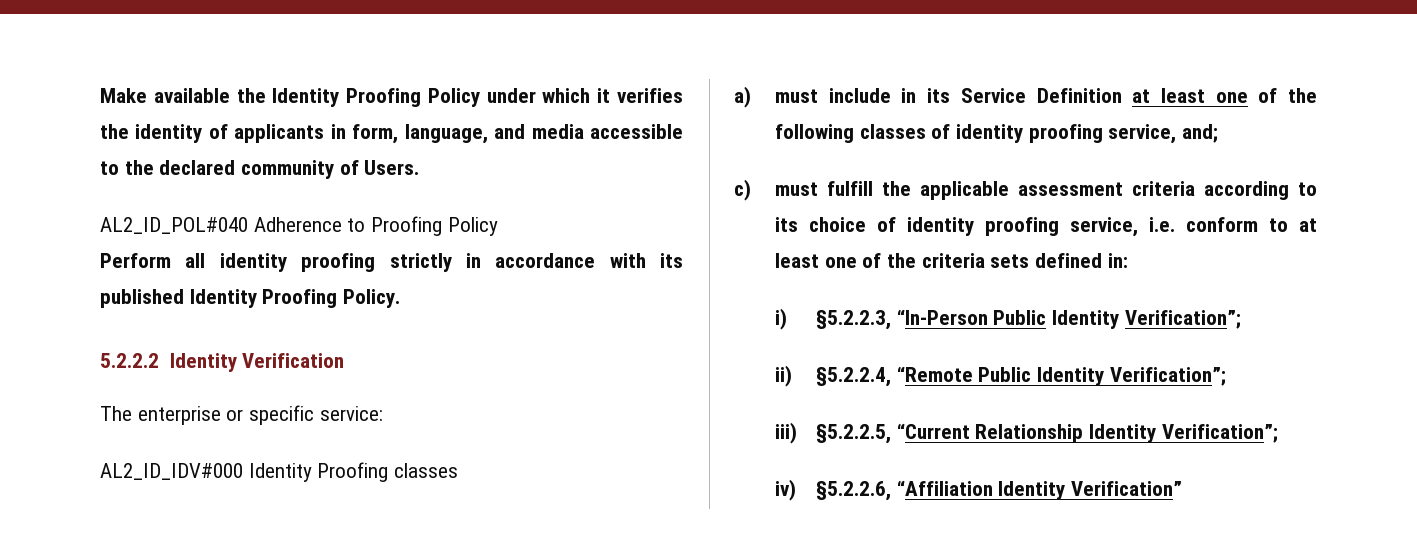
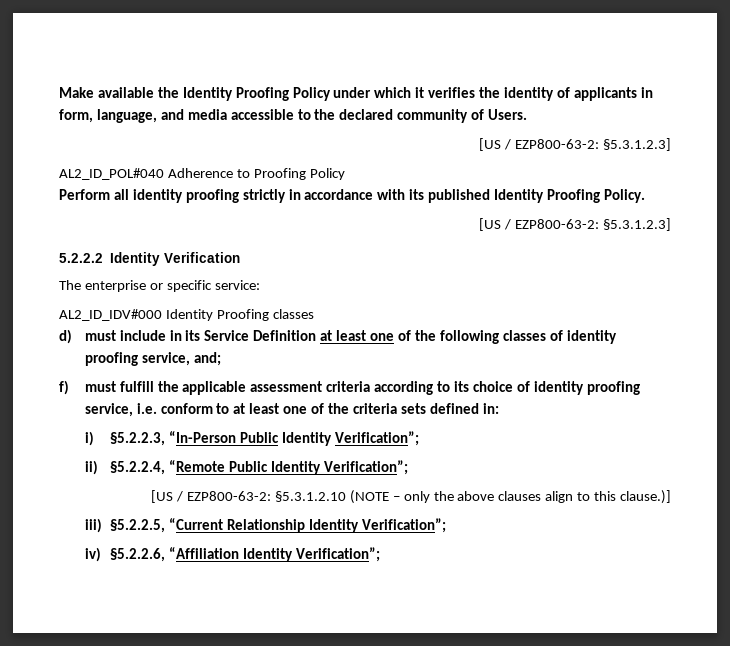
  Make available the Identity Proofing Policy under which it verifies the identity of applicants in form, language, and media accessible to the declared community of Users.
+ [US / EZP800-63-2: §5.3.1.2.3]
  Perform all identity proofing strictly in accordance with its published Identity Proofing Policy.
+ [US / EZP800-63-2: §5.3.1.2.3]
- a) must include in its Service Definition at least one of the following classes of identity proofing service, and;
+ d) must include in its Service Definition at least one of the following classes of identity proofing service, and;
- c) must fulfill the applicable assessment criteria according to its choice of identity proofing service, i.e. conform to at least one of the criteria sets defined in:
+ f) must fulfill the applicable assessment criteria according to its choice of identity proofing service, i.e. conform to at least one of the criteria sets defined in:
+ [US / EZP800-63-2: §5.3.1.2.10 (NOTE – only the above clauses align to this clause.)]
- iv) §5.2.2.6, “Affiliation Identity Verification”
+ iv) §5.2.2.6, “Affiliation Identity Verification”;

